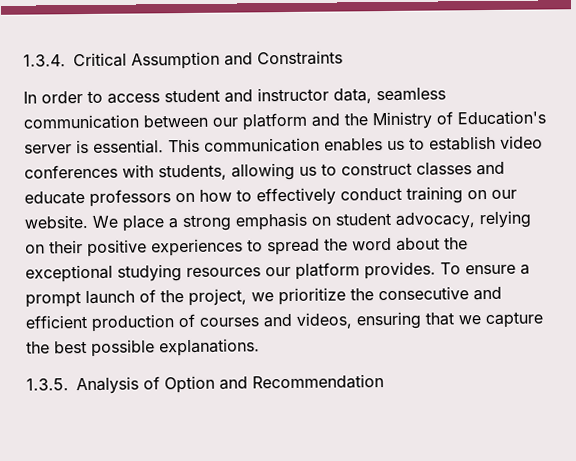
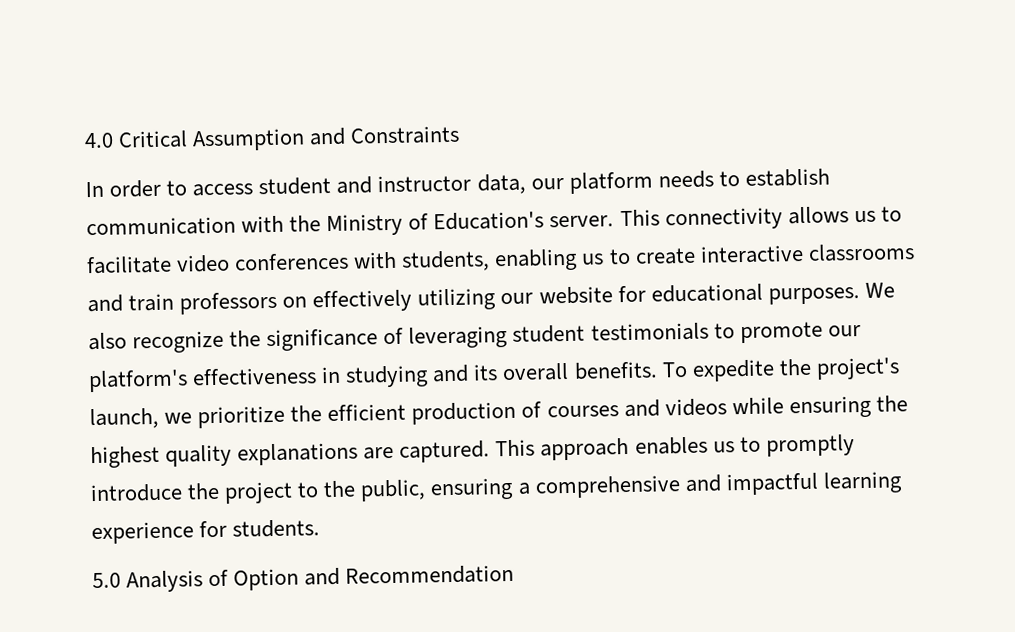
- 1.3.4. Critical Assumption and Constraints
+ 4.0 Critical Assumption and Constraints
- In order to access student and instructor data, seamless communication between our platform and the Ministry of Education's server is essential. This communication enables us to establish video conferences with students, allowing us to construct classes and educate professors on how to effectively conduct training on our website. We place a strong emphasis on student advocacy, relying on their positive experiences to spread the word about the exceptional studying resources our platform provides. To ensure a prompt launch of the project, we prioritize the consecutive and efficient production of courses and videos, ensuring that we capture the best possible explanations.
- 1.3.5. Analysis of Option and Recommendation
+ In order to access student and instructor data, our platform needs to establish communication with the Ministry of Education's server. This connectivity allows us to facilitate video conferences with students, enabling us to create interactive classrooms and train professors on effectively utilizing our website for educational purposes. We also recognize the significance of leveraging student testimonials to promote our platform's effectiveness in studying and its overall benefits. To expedite the project's launch, we prioritize the efficient production of courses and videos while ensuring the highest quality explanations are captured. This approach enables us to promptly introduce the project to the public, ensuring a comprehensive and impactful learning experience for students.
+ 5.0 Analysis of Option and Recommendation

